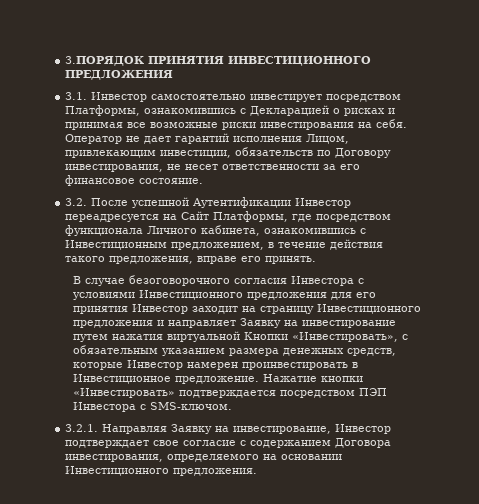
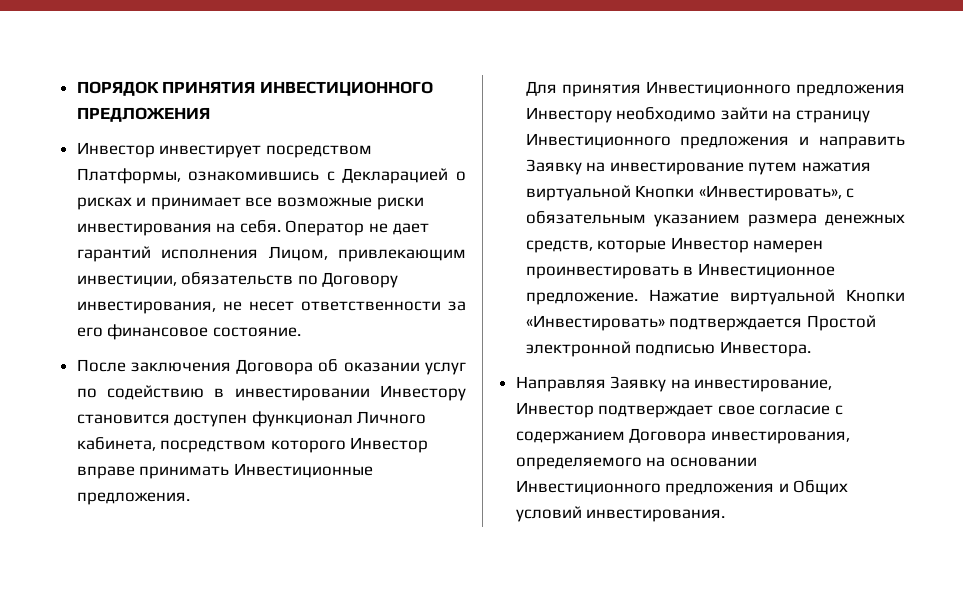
- 3.ПОРЯДОК ПРИНЯТИЯ ИНВЕСТИЦИОННОГО ПРЕДЛОЖЕНИЯ
+ ПОРЯДОК ПРИНЯТИЯ ИНВЕСТИЦИОННОГО ПРЕДЛОЖЕНИЯ
- 3.1. Инвестор самостоятельно инвестирует посредством Платформы, ознакомившись с Декларацией о рисках и принимая все возможные риски инвестирования на себя.
+ Инвестор инвестирует посредством Платформы, ознакомившись с Декларацией о рисках и принимает все возможные риски инвестирования на себя.
- 3.2. После успешной Аутентификации Инвестор переадресуется на Сайт Платформы, где посредством функционала Личного кабинета, ознакомившись с Инвестиционным предложением, в течение действия такого предложения, вправе его принять.
- В случае безоговорочного согласия Инвестора с условиями Инвестиционного предложения для его принятия Инвестор заходит на страницу Инвестиционного предложения и направляет Заявку на инвестирование путем нажатия виртуальной Кнопки «Инвестировать», с обязательным указанием размера денежных средств, которые Инвестор намерен проинвестировать в Инвестиционное предложение.
+ После заключения Договора об оказании услуг по содействию в инвестировании Инвестору становится доступен функционал Личного кабинета, посредством которого Инвестор вправе принимать Инвестиционные предложения.
+ Для принятия Инвестиционного предложения Инвестору необходимо зайти на страницу Инвестиционного предложения и направить Заявку на инвестирование путем нажатия виртуальной Кнопки «Инвестировать», с обязательным указанием размера денежных средств, которые Инвестор намерен проинвестировать в Инвестиционное предложение.
- Нажатие кнопки «Инвестировать» подтверждается посредством ПЭП Инвестора с SMS-ключом.
- 3.2.1. Направляя Заявку на инвестирование, Инвестор подтверждает свое согласие с содержанием Договора инвестирования, определяемого на основании Инвестиционного предложения.
+ Нажатие виртуальной Кнопки «Инвестировать» подтверждается Простой электронной подписью Инвестора.
+ Направляя Заявку на инвестирование, Инвестор подтверждает свое согласие с содержанием Договора инвестирования, определяемого на основании Инвестиционного предложения и Общих условий инвестирования.

